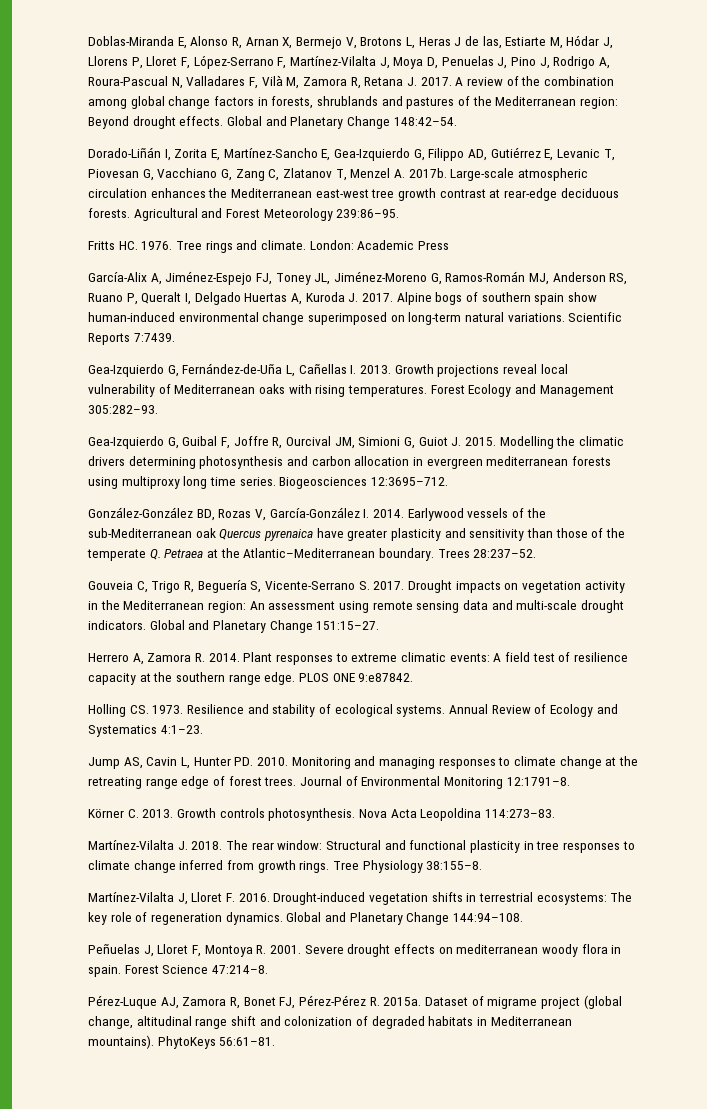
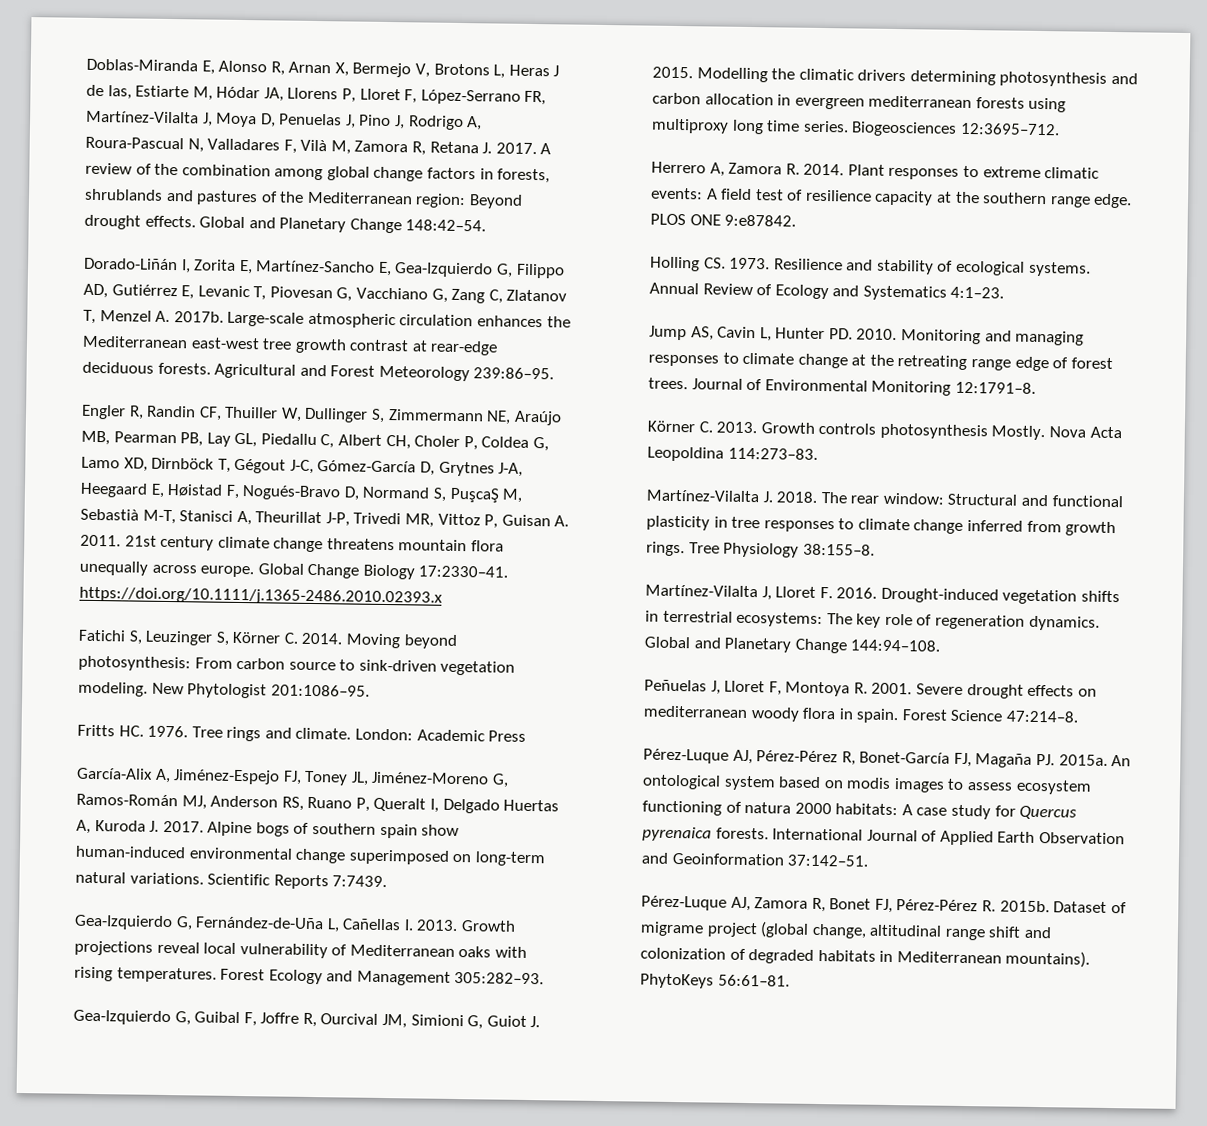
- Doblas-Miranda E, Alonso R, Arnan X, Bermejo V, Brotons L, Heras J de las, Estiarte M, Hódar J, Llorens P, Lloret F, López-Serrano F, Martínez-Vilalta J, Moya D, Penuelas J, Pino J, Rodrigo A, Roura-Pascual N, Valladares F, Vilà M, Zamora R, Retana J. 2017.
+ Doblas-Miranda E, Alonso R, Arnan X, Bermejo V, Brotons L, Heras J de las, Estiarte M, Hódar JA, Llorens P, Lloret F, López-Serrano FR, Martínez-Vilalta J, Moya D, Penuelas J, Pino J, Rodrigo A, Roura-Pascual N, Valladares F, Vilà M, Zamora R, Retana J. 2017.
+ Engler R, Randin CF, Thuiller W, Dullinger S, Zimmermann NE, Araújo MB, Pearman PB, Lay GL, Piedallu C, Albert CH, Choler P, Coldea G, Lamo XD, Dirnböck T, Gégout J-C, Gómez-García D, Grytnes J-A, Heegaard E, Høistad F, Nogués-Bravo D, Normand S, PuşcaŞ M, Sebastià M-T, Stanisci A, Theurillat J-P, Trivedi MR, Vittoz P, Guisan A. 2011. 21st century climate change threatens mountain flora unequally across europe. Global Change Biology 17:2330–41. https://doi.org/10.1111/j.1365-2486.2010.02393.x
+ Fatichi S, Leuzinger S, Körner C. 2014. Moving beyond photosynthesis: From carbon source to sink-driven vegetation modeling. New Phytologist 201:1086–95.
- González-González BD, Rozas V, García-González I. 2014. Earlywood vessels of the sub-Mediterranean oak Quercus pyrenaica have greater plasticity and sensitivity than those of the temperate Q. Petraea at the Atlantic–Mediterranean boundary. Trees 28:237–52.
- Gouveia C, Trigo R, Beguería S, Vicente-Serrano S. 2017. Drought impacts on vegetation activity in the Mediterranean region: An assessment using remote sensing data and multi-scale drought indicators. Global and Planetary Change 151:15–27.
- Growth controls photosynthesis.
+ Growth controls photosynthesis Mostly.
+ Pérez-Luque AJ, Pérez-Pérez R, Bonet-García FJ, Magaña PJ. 2015a. An ontological system based on modis images to assess ecosystem functioning of natura 2000 habitats: A case study for Quercus pyrenaica forests. International Journal of Applied Earth Observation and Geoinformation 37:142–51.
- Pérez-Luque AJ, Zamora R, Bonet FJ, Pérez-Pérez R. 2015a.
+ Pérez-Luque AJ, Zamora R, Bonet FJ, Pérez-Pérez R. 2015b.

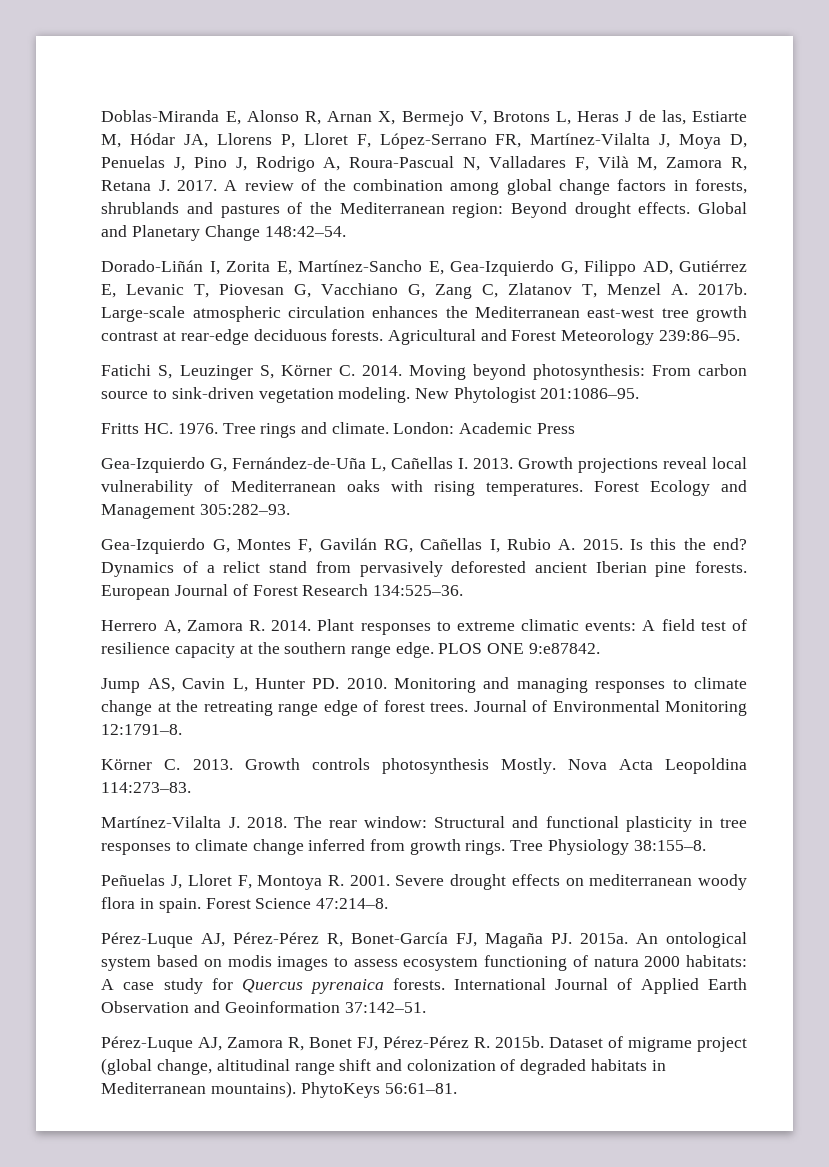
- Engler R, Randin CF, Thuiller W, Dullinger S, Zimmermann NE, Araújo MB, Pearman PB, Lay GL, Piedallu C, Albert CH, Choler P, Coldea G, Lamo XD, Dirnböck T, Gégout J-C, Gómez-García D, Grytnes J-A, Heegaard E, Høistad F, Nogués-Bravo D, Normand S, PuşcaŞ M, Sebastià M-T, Stanisci A, Theurillat J-P, Trivedi MR, Vittoz P, Guisan A. 2011. 21st century climate change threatens mountain flora unequally across europe. Global Change Biology 17:2330–41. https://doi.org/10.1111/j.1365-2486.2010.02393.x
- García-Alix A, Jiménez-Espejo FJ, Toney JL, Jiménez-Moreno G, Ramos-Román MJ, Anderson RS, Ruano P, Queralt I, Delgado Huertas A, Kuroda J. 2017. Alpine bogs of southern spain show human-induced environmental change superimposed on long-term natural variations. Scientific Reports 7:7439.
- Gea-Izquierdo G, Guibal F, Joffre R, Ourcival JM, Simioni G, Guiot J. 2015. Modelling the climatic drivers determining photosynthesis and carbon allocation in evergreen mediterranean forests using multiproxy long time series. Biogeosciences 12:3695–712.
+ Gea-Izquierdo G, Montes F, Gavilán RG, Cañellas I, Rubio A. 2015. Is this the end? Dynamics of a relict stand from pervasively deforested ancient Iberian pine forests. European Journal of Forest Research 134:525–36.
- Holling CS. 1973. Resilience and stability of ecological systems. Annual Review of Ecology and Systematics 4:1–23.
- Martínez-Vilalta J, Lloret F. 2016. Drought-induced vegetation shifts in terrestrial ecosystems: The key role of regeneration dynamics. Global and Planetary Change 144:94–108.

